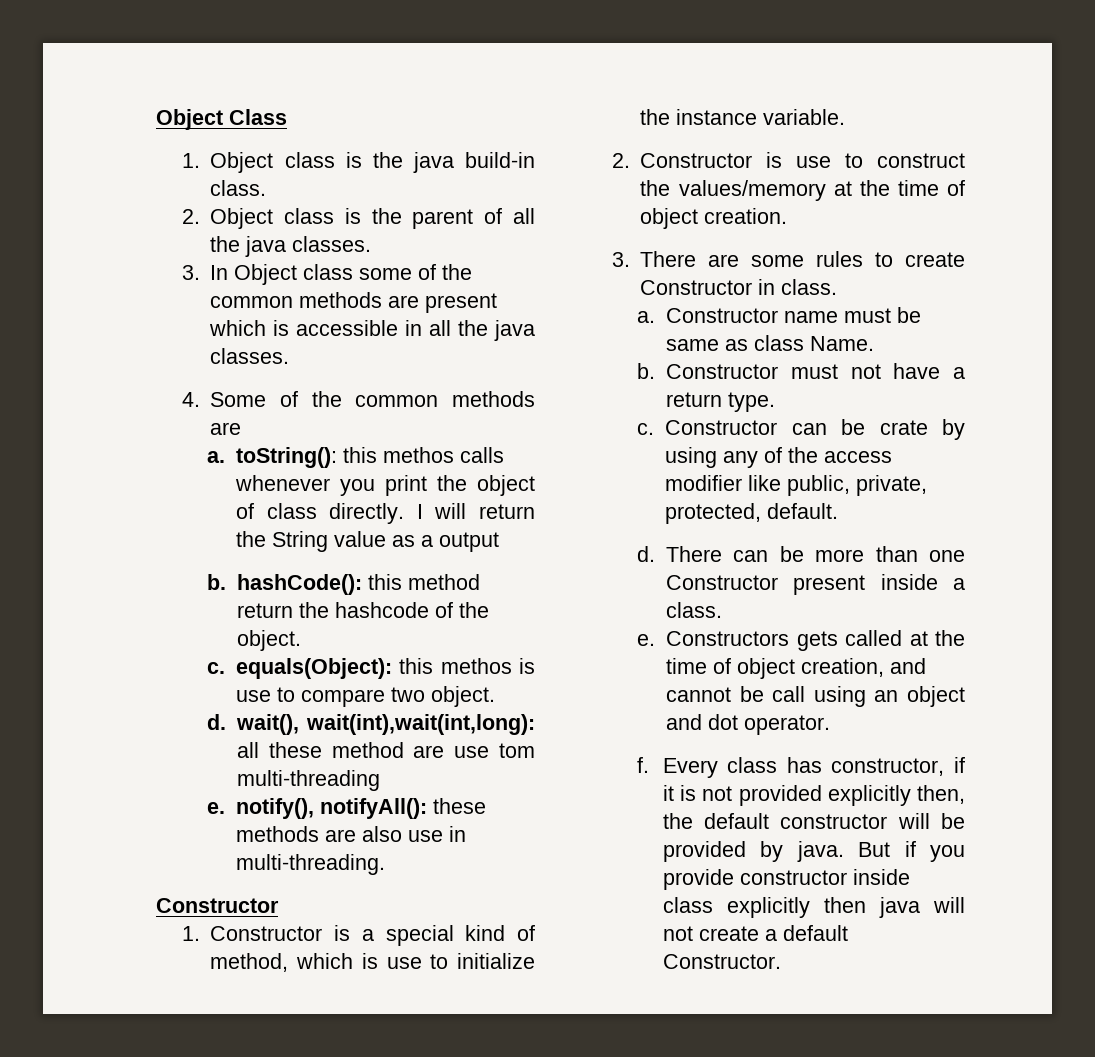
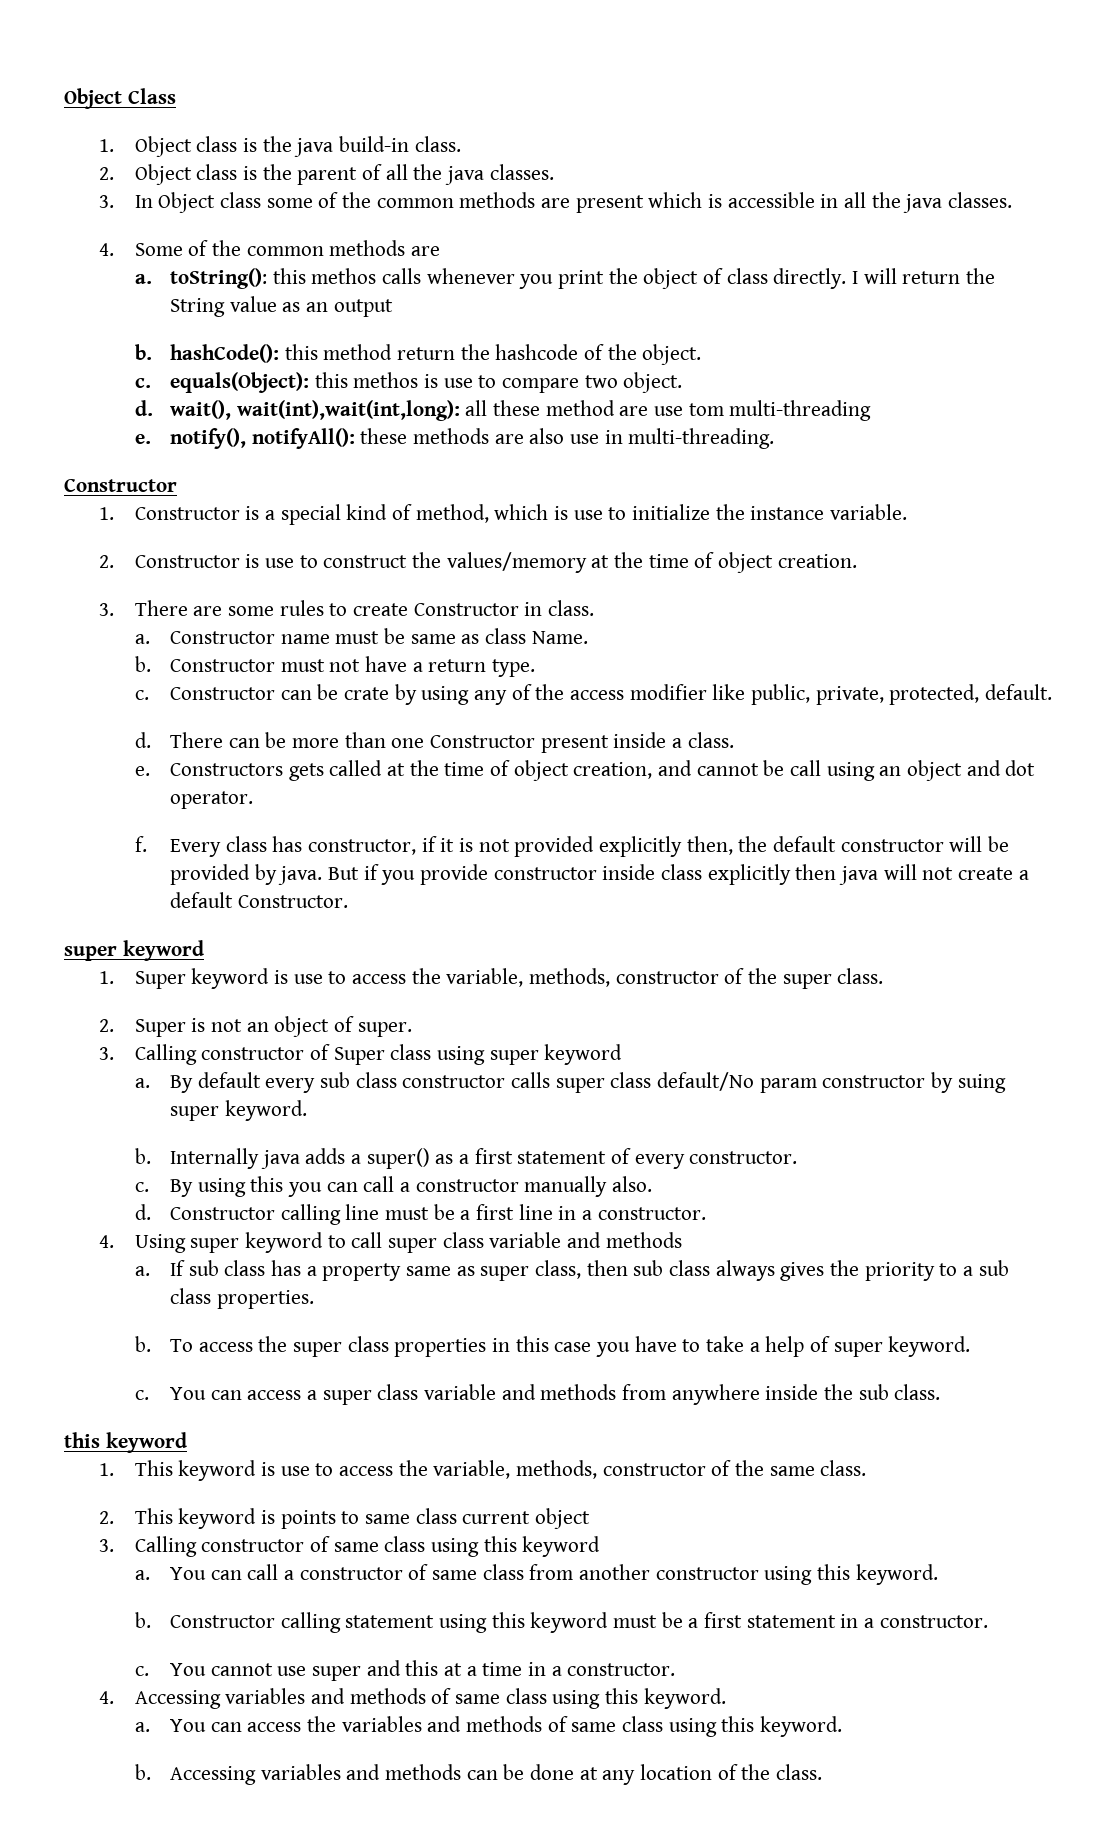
- I will return the String value as a output
+ I will return the String value as an output
  But if you provide constructor inside class explicitly then java will not create a default Constructor.
+ super keyword
+ 1. Super keyword is use to access the variable, methods, constructor of the super class.
+ 2. Super is not an object of super.
+ 3. Calling constructor of Super class using super keyword
+ a. By default every sub class constructor calls super class default/No param constructor by suing super keyword.
+ b. Internally java adds a super() as a first statement of every constructor.
+ c. By using this you can call a constructor manually also.
+ d. Constructor calling line must be a first line in a constructor.
+ 4. Using super keyword to call super class variable and methods
+ a. If sub class has a property same as super class, then sub class always gives the priority to a sub class properties.
+ b. To access the super class properties in this case you have to take a help of super keyword.
+ c. You can access a super class variable and methods from anywhere inside the sub class.
+ this keyword
+ 1. This keyword is use to access the variable, methods, constructor of the same class.
+ 2. This keyword is points to same class current object
+ 3. Calling constructor of same class using this keyword
+ a. You can call a constructor of same class from another constructor using this keyword.
+ b. Constructor calling statement using this keyword must be a first statement in a constructor.
+ c. You cannot use super and this at a time in a constructor.
+ 4. Accessing variables and methods of same class using this keyword.
+ a. You can access the variables and methods of same class using this keyword.
+ b. Accessing variables and methods can be done at any location of the class.

